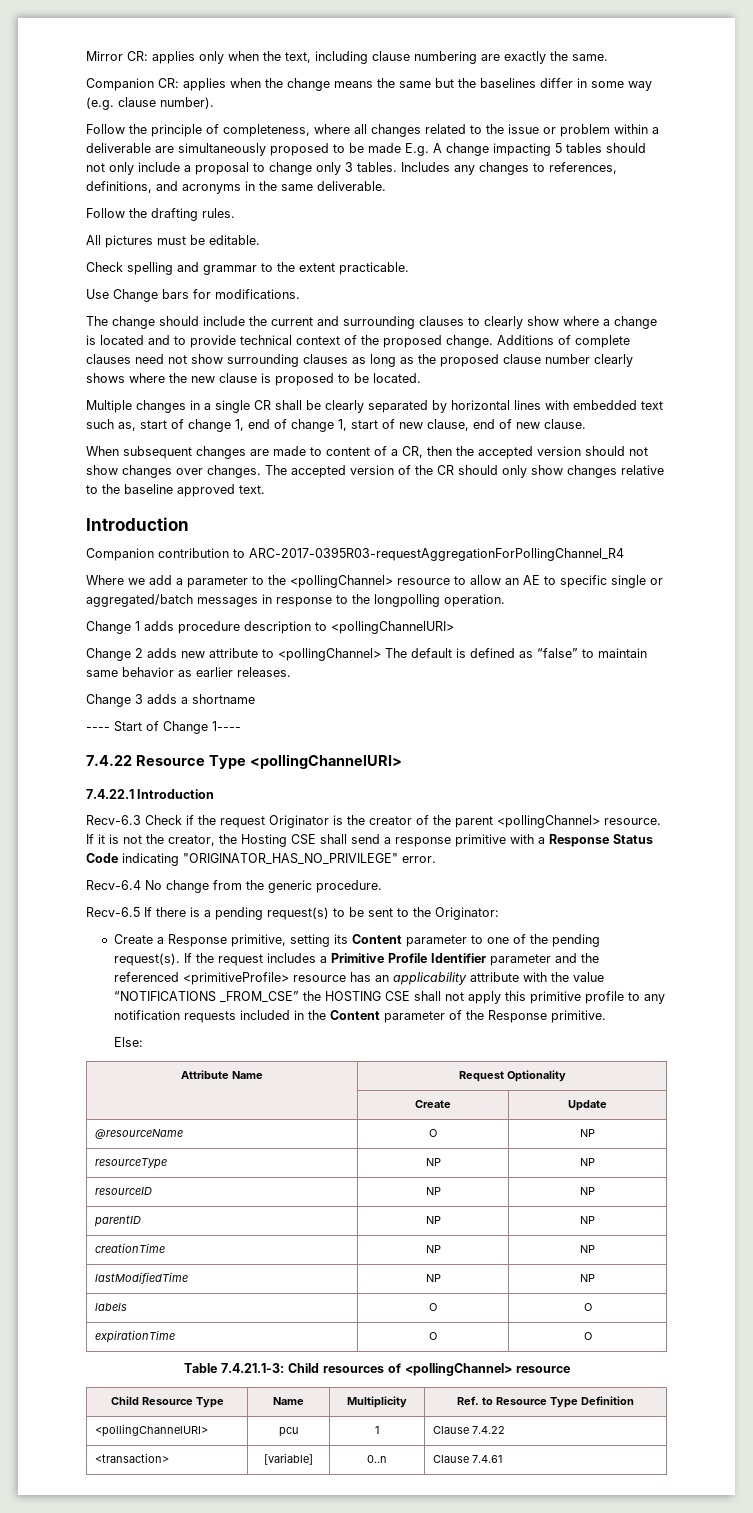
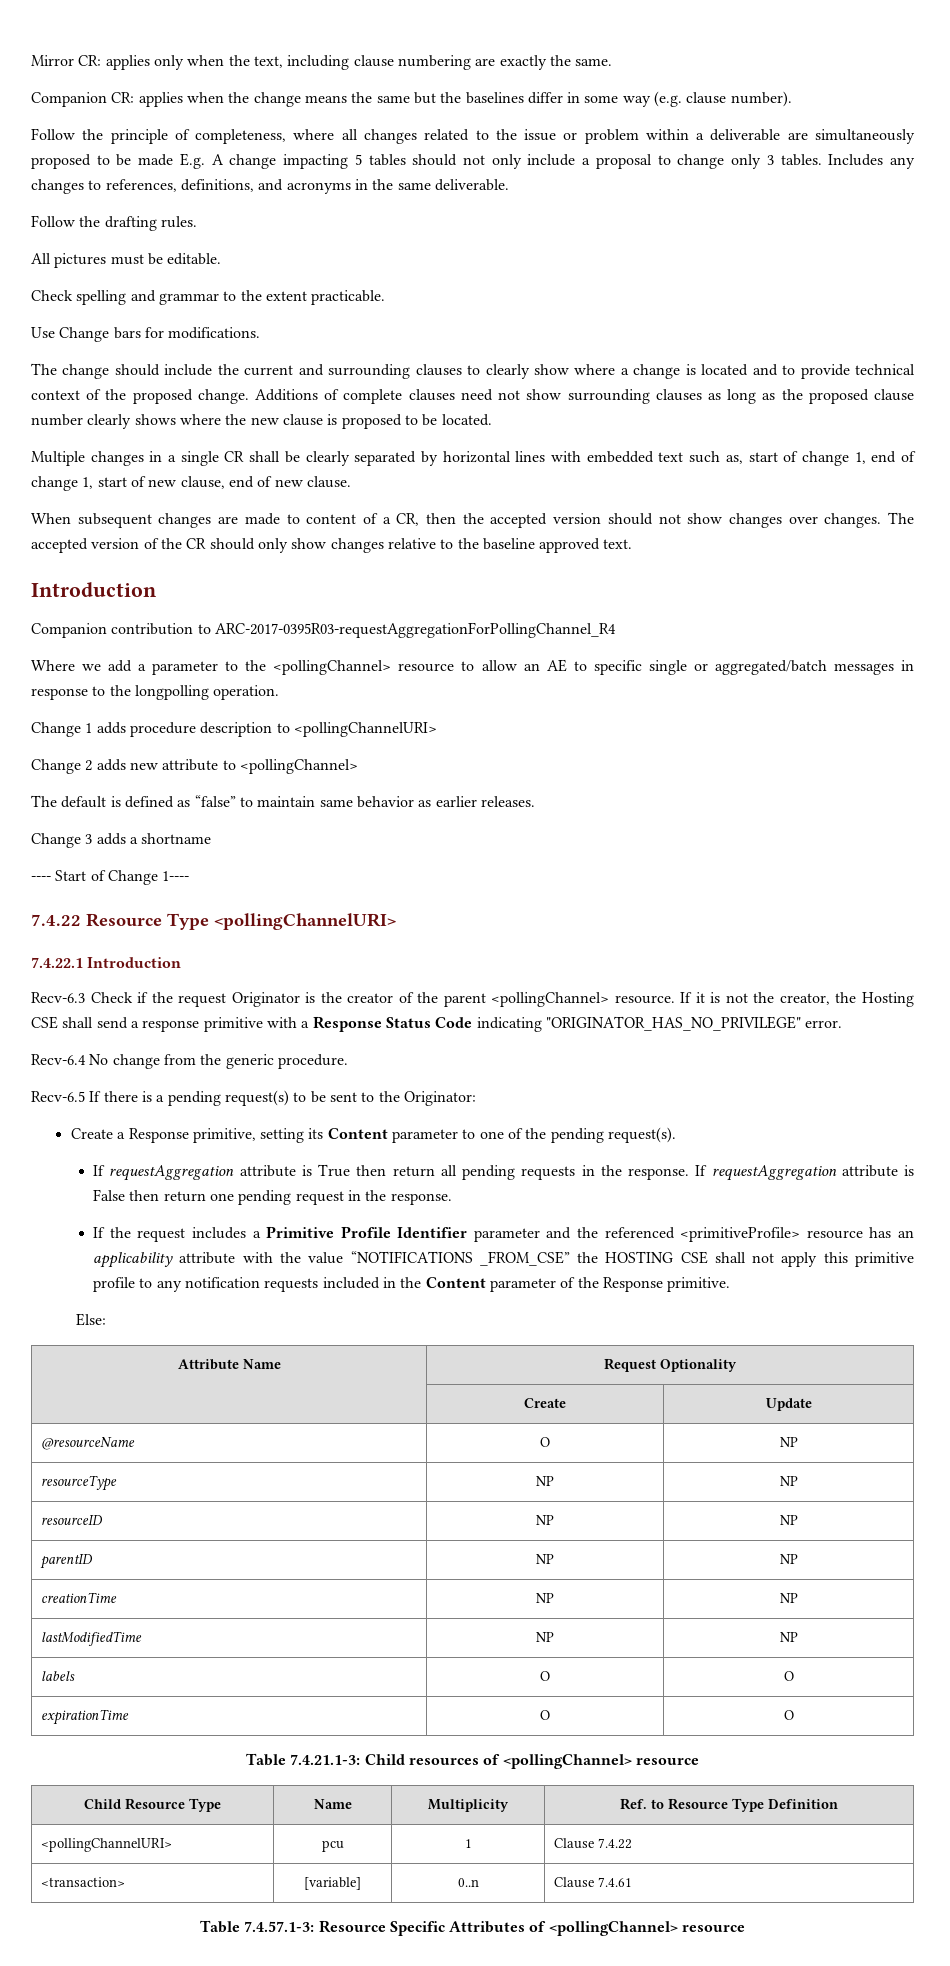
- Change 2 adds new attribute to <pollingChannel> The default is defined as “false” to maintain same behavior as earlier releases.
+ Change 2 adds new attribute to <pollingChannel>
+ The default is defined as “false” to maintain same behavior as earlier releases.
- Create a Response primitive, setting its Content parameter to one of the pending request(s). If the request includes a Primitive Profile Identifier parameter and the referenced <primitiveProfile> resource has an applicability attribute with the value “NOTIFICATIONS _FROM_CSE” the HOSTING CSE shall not apply this primitive profile to any notification requests included in the Content parameter of the Response primitive.
+ Create a Response primitive, setting its Content parameter to one of the pending request(s).
+ If requestAggregation attribute is True then return all pending requests in the response. If requestAggregation attribute is False then return one pending request in the response.
+ If the request includes a Primitive Profile Identifier parameter and the referenced <primitiveProfile> resource has an applicability attribute with the value “NOTIFICATIONS _FROM_CSE” the HOSTING CSE shall not apply this primitive profile to any notification requests included in the Content parameter of the Response primitive.
+ Table 7.4.57.1-3: Resource Specific Attributes of <pollingChannel> resource

